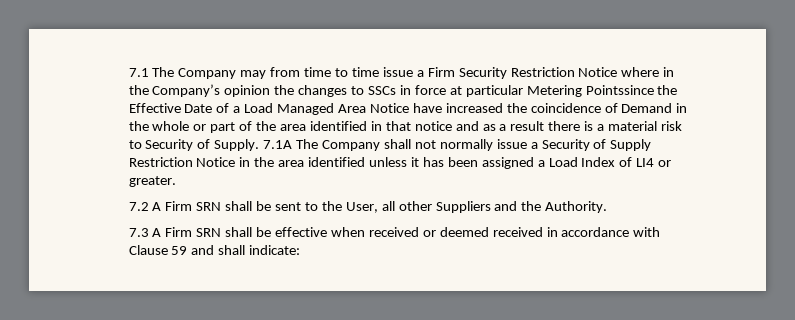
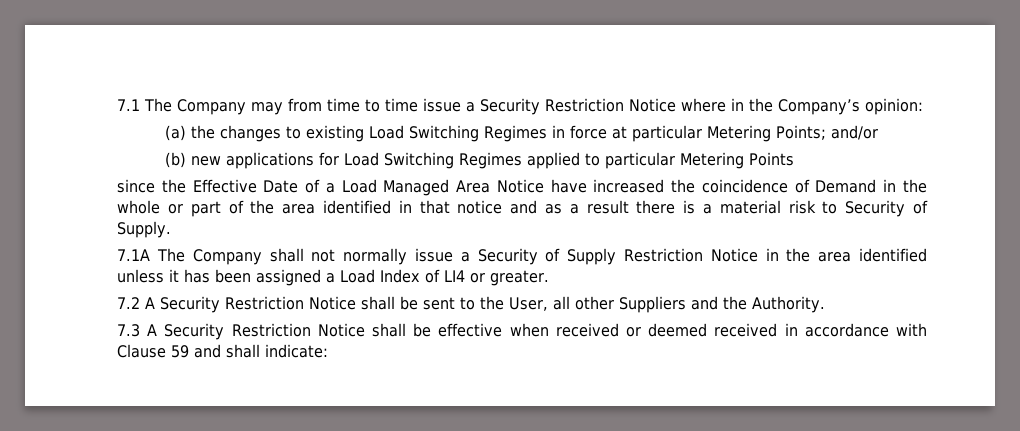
- 7.1 The Company may from time to time issue a Firm Security Restriction Notice where in the Company’s opinion the changes to SSCs in force at particular Metering Pointssince the Effective Date of a Load Managed Area Notice have increased the coincidence of Demand in the whole or part of the area identified in that notice and as a result there is a material risk to Security of Supply. 7.1A The Company shall not normally issue a Security of Supply Restriction Notice in the area identified unless it has been assigned a Load Index of LI4 or greater.
+ 7.1 The Company may from time to time issue a Security Restriction Notice where in the Company’s opinion:
+ (a) the changes to existing Load Switching Regimes in force at particular Metering Points; and/or
+ (b) new applications for Load Switching Regimes applied to particular Metering Points
+ since the Effective Date of a Load Managed Area Notice have increased the coincidence of Demand in the whole or part of the area identified in that notice and as a result there is a material risk to Security of Supply.
+ 7.1A The Company shall not normally issue a Security of Supply Restriction Notice in the area identified unless it has been assigned a Load Index of LI4 or greater.
- 7.2 A Firm SRN shall be sent to the User, all other Suppliers and the Authority.
+ 7.2 A Security Restriction Notice shall be sent to the User, all other Suppliers and the Authority.
- 7.3 A Firm SRN shall be effective when received or deemed received in accordance with Clause 59 and shall indicate:
+ 7.3 A Security Restriction Notice shall be effective when received or deemed received in accordance with Clause 59 and shall indicate:

